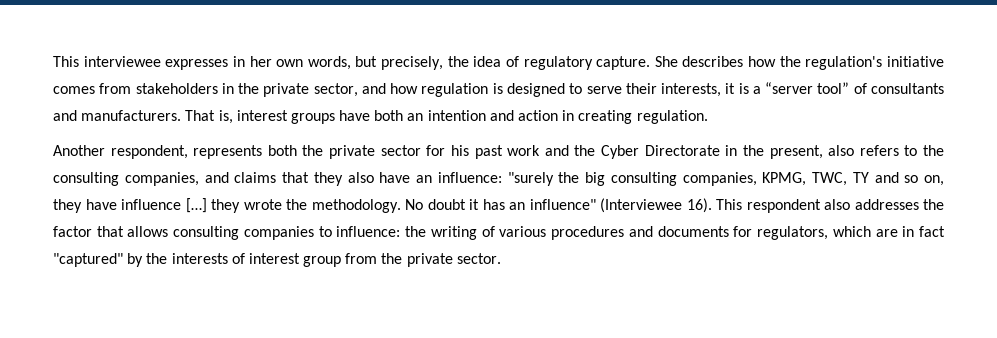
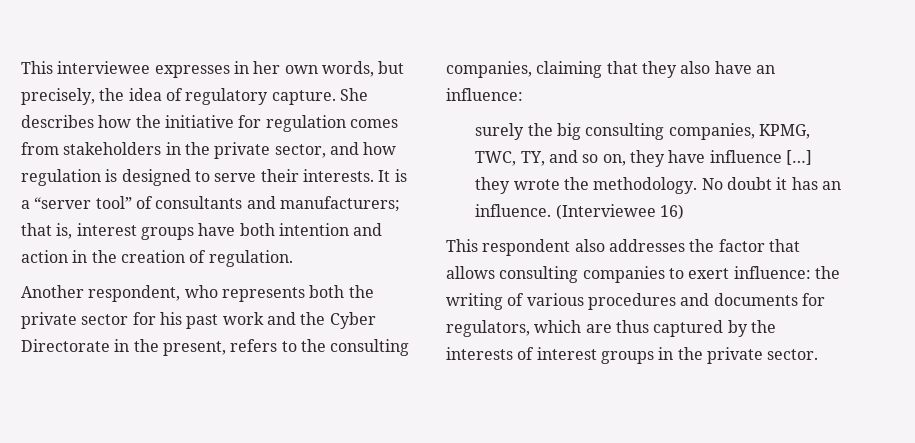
- She describes how the regulation's initiative comes from stakeholders in the private sector, and how regulation is designed to serve their interests, it is a “server tool” of consultants and manufacturers. That is, interest groups have both an intention and action in creating regulation.
+ She describes how the initiative for regulation comes from stakeholders in the private sector, and how regulation is designed to serve their interests. It is a “server tool” of consultants and manufacturers; that is, interest groups have both intention and action in the creation of regulation.
- Another respondent, represents both the private sector for his past work and the Cyber Directorate in the present, also refers to the consulting companies, and claims that they also have an influence: "surely the big consulting companies, KPMG, TWC, TY and so on, they have influence […] they wrote the methodology.
+ Another respondent, who represents both the private sector for his past work and the Cyber Directorate in the present, refers to the consulting companies, claiming that they also have an influence:
+ surely the big consulting companies, KPMG, TWC, TY, and so on, they have influence […] they wrote the methodology.
- No doubt it has an influence" (Interviewee 16). This respondent also addresses the factor that allows consulting companies to influence: the writing of various procedures and documents for regulators, which are in fact "captured" by the interests of interest group from the private sector.
+ No doubt it has an influence. (Interviewee 16)
+ This respondent also addresses the factor that allows consulting companies to exert influence: the writing of various procedures and documents for regulators, which are thus captured by the interests of interest groups in the private sector.

